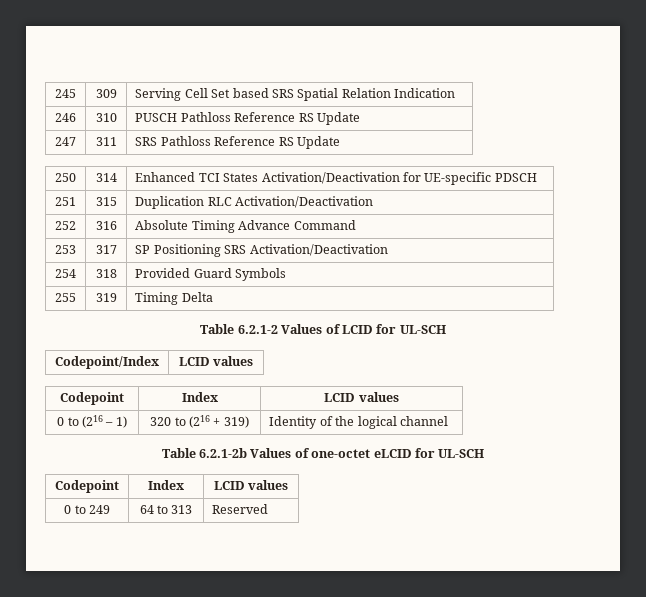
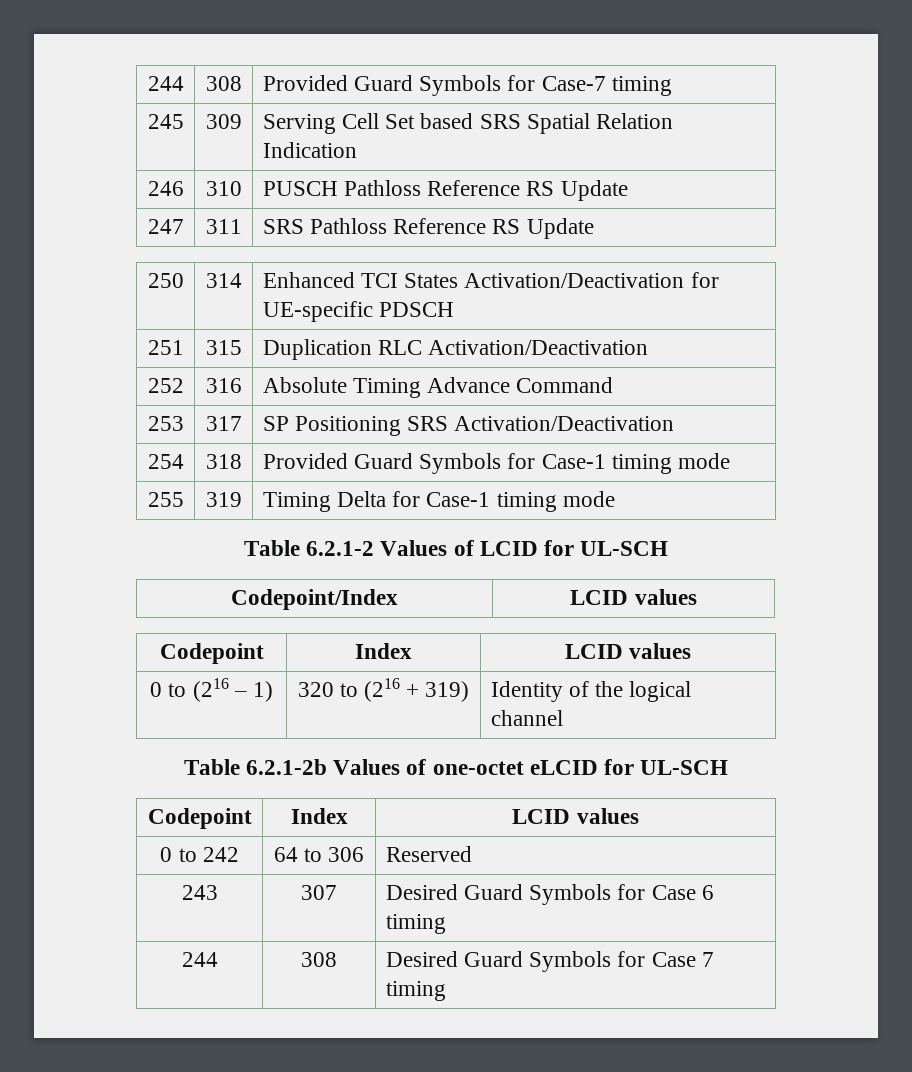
+ 244 | 308 | Provided Guard Symbols for Case-7 timing
- 254 | 318 | Provided Guard Symbols
+ 254 | 318 | Provided Guard Symbols for Case-1 timing mode
- 255 | 319 | Timing Delta
+ 255 | 319 | Timing Delta for Case-1 timing mode
- 0 to 249 | 64 to 313 | Reserved
+ 0 to 242 | 64 to 306 | Reserved
+ 243 | 307 | Desired Guard Symbols for Case 6 timing
+ 244 | 308 | Desired Guard Symbols for Case 7 timing

